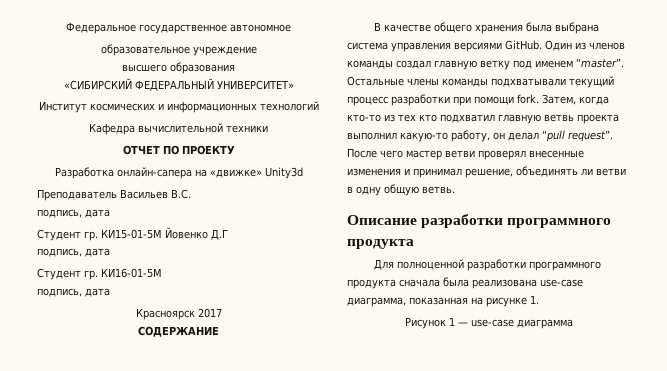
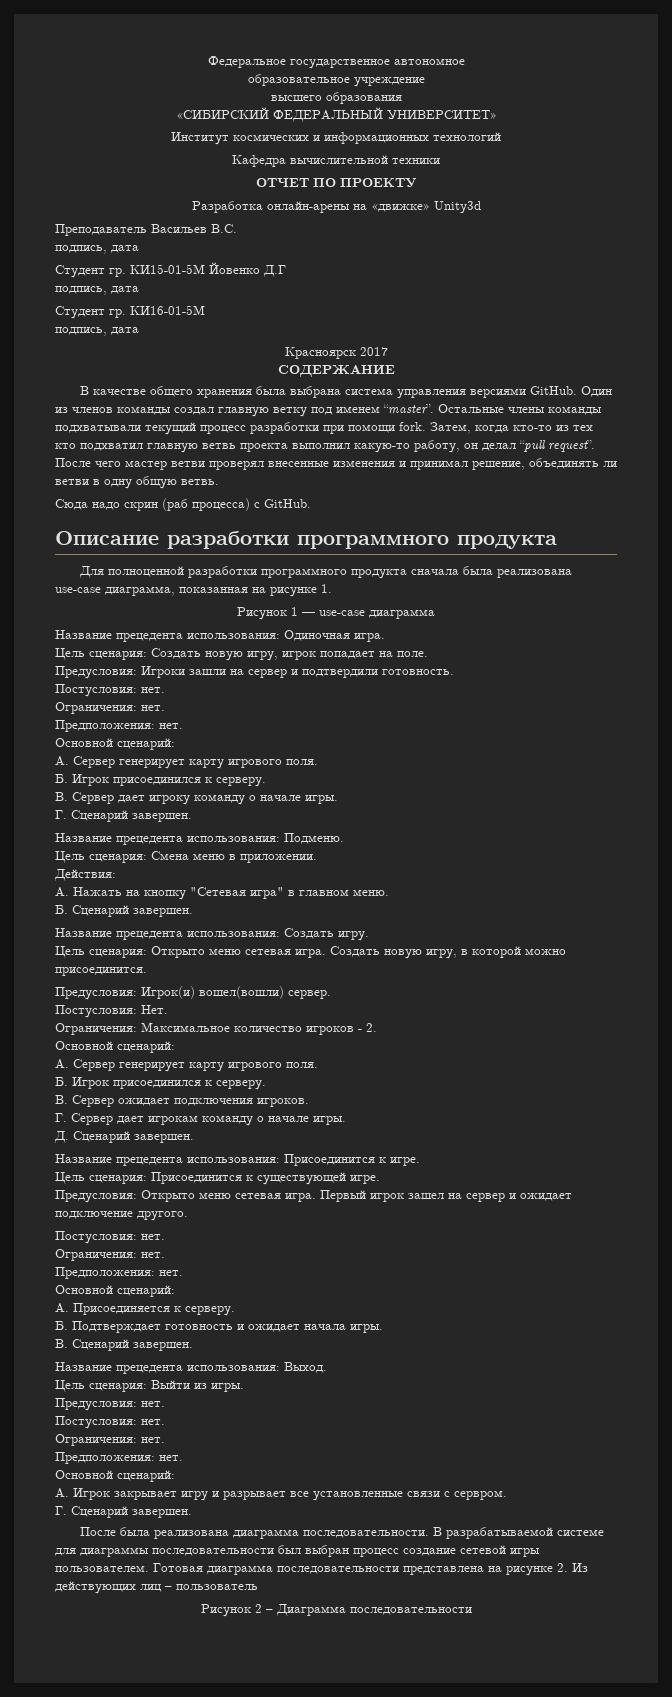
- Разработка онлайн-сапера на «движке» Unity3d
+ Разработка онлайн-арены на «движке» Unity3d
+ Сюда надо скрин (раб процесса) с GitHub.
+ Название прецедента использования: Одиночная игра.
+ Цель сценария: Создать новую игру, игрок попадает на поле.
+ Предусловия: Игроки зашли на сервер и подтвердили готовность.
+ Постусловия: нет.
+ Ограничения: нет.
+ Предположения: нет.
+ Основной сценарий:
+ А. Сервер генерирует карту игрового поля.
+ Б. Игрок присоединился к серверу.
+ В. Сервер дает игроку команду о начале игры.
+ Г. Сценарий завершен.
+ Название прецедента использования: Подменю.
+ Цель сценария: Смена меню в приложении.
+ Действия:
+ А. Нажать на кнопку "Сетевая игра" в главном меню.
+ Б. Сценарий завершен.
+ Название прецедента использования: Создать игру.
+ Цель сценария: Открыто меню сетевая игра. Создать новую игру, в которой можно присоединится.
+ Предусловия: Игрок(и) вошел(вошли) сервер.
+ Постусловия: Нет.
+ Ограничения: Максимальное количество игроков - 2.
+ Основной сценарий:
+ А. Сервер генерирует карту игрового поля.
+ Б. Игрок присоединился к серверу.
+ В. Сервер ожидает подключения игроков.
+ Г. Сервер дает игрокам команду о начале игры.
+ Д. Сценарий завершен.
+ Название прецедента использования: Присоединится к игре.
+ Цель сценария: Присоединится к существующей игре.
+ Предусловия: Открыто меню сетевая игра. Первый игрок зашел на сервер и ожидает подключение другого.
+ Постусловия: нет.
+ Ограничения: нет.
+ Предположения: нет.
+ Основной сценарий:
+ А. Присоединяется к серверу.
+ Б. Подтверждает готовность и ожидает начала игры.
+ В. Сценарий завершен.
+ Название прецедента использования: Выход.
+ Цель сценария: Выйти из игры.
+ Предусловия: нет.
+ Постусловия: нет.
+ Ограничения: нет.
+ Предположения: нет.
+ Основной сценарий:
+ А. Игрок закрывает игру и разрывает все установленные связи с сервром.
+ Г. Сценарий завершен.
+ После была реализована диаграмма последовательности. В разрабатываемой системе для диаграммы последовательности был выбран процесс создание сетевой игры пользователем. Готовая диаграмма последовательности представлена на рисунке 2. Из действующих лиц – пользователь
+ Рисунок 2 – Диаграмма последовательности

